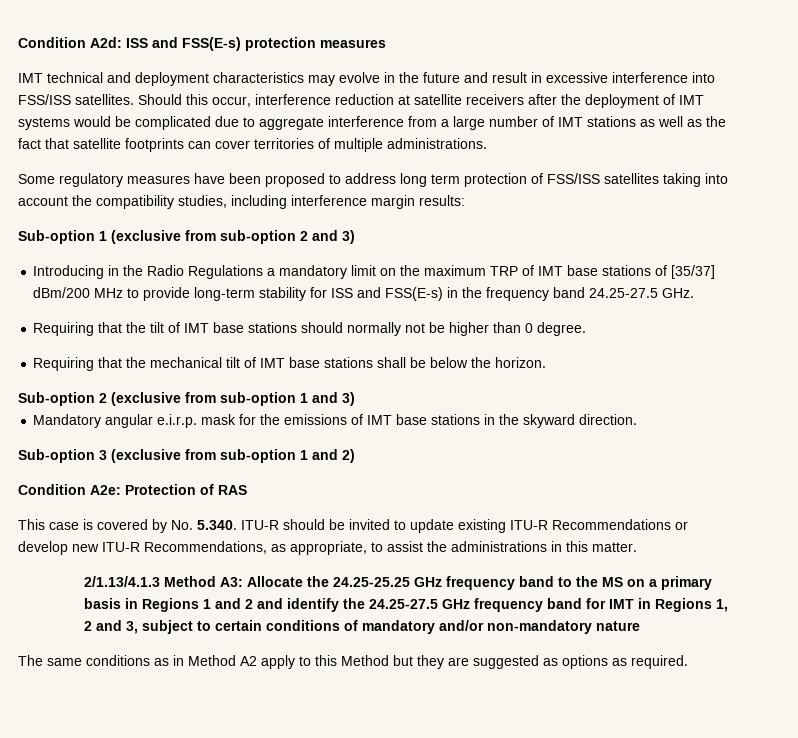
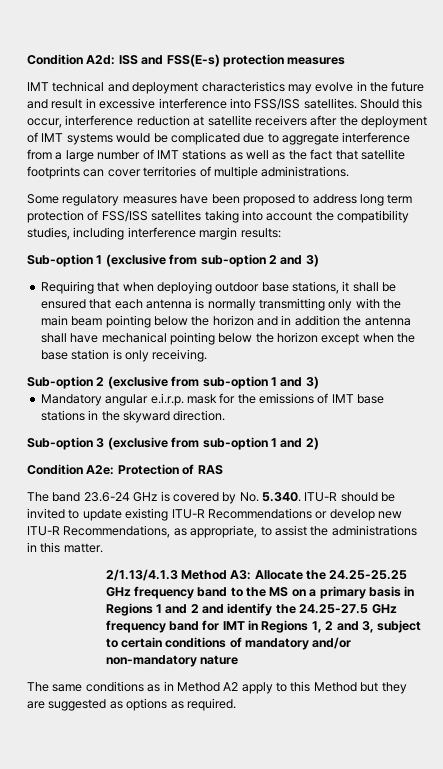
- Introducing in the Radio Regulations a mandatory limit on the maximum TRP of IMT base stations of [35/37] dBm/200 MHz to provide long-term stability for ISS and FSS(E-s) in the frequency band 24.25-27.5 GHz.
- Requiring that the tilt of IMT base stations should normally not be higher than 0 degree.
- Requiring that the mechanical tilt of IMT base stations shall be below the horizon.
+ Requiring that when deploying outdoor base stations, it shall be ensured that each antenna is normally transmitting only with the main beam pointing below the horizon and in addition the antenna shall have mechanical pointing below the horizon except when the base station is only receiving.
- This case is covered by No. 5.340. ITU-R should be invited to update existing ITU-R Recommendations or develop new ITU-R Recommendations, as appropriate, to assist the administrations in this matter.
+ The band 23.6-24 GHz is covered by No. 5.340. ITU-R should be invited to update existing ITU-R Recommendations or develop new ITU-R Recommendations, as appropriate, to assist the administrations in this matter.

